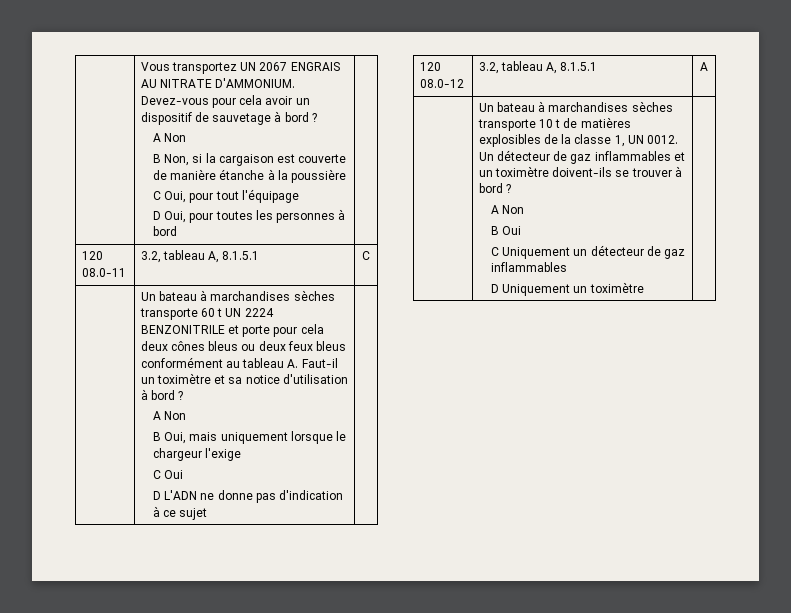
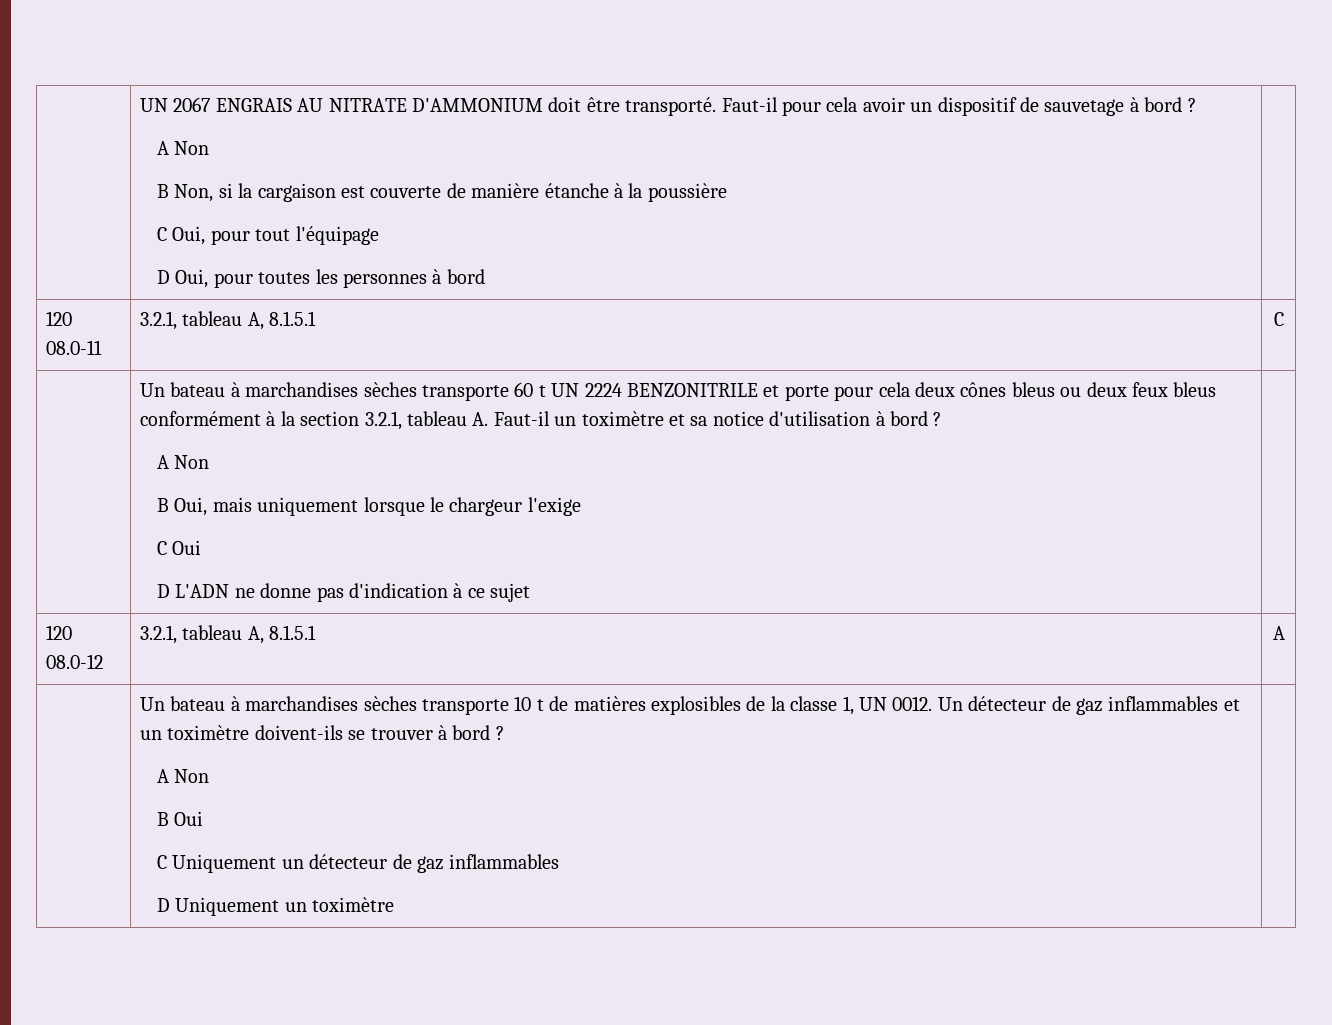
- Vous transportez UN 2067 ENGRAIS AU NITRATE D'AMMONIUM. Devez-vous pour cela avoir un dispositif de sauvetage à bord ?
+ UN 2067 ENGRAIS AU NITRATE D'AMMONIUM doit être transporté. Faut-il pour cela avoir un dispositif de sauvetage à bord ?
- 120 08.0-11 | 3.2, tableau A, 8.1.5.1 | C
+ 120 08.0-11 | 3.2.1, tableau A, 8.1.5.1 | C
- Un bateau à marchandises sèches transporte 60 t UN 2224 BENZONITRILE et porte pour cela deux cônes bleus ou deux feux bleus conformément au tableau A. Faut-il un toximètre et sa notice d'utilisation à bord ?
+ Un bateau à marchandises sèches transporte 60 t UN 2224 BENZONITRILE et porte pour cela deux cônes bleus ou deux feux bleus conformément à la section 3.2.1, tableau A. Faut-il un toximètre et sa notice d'utilisation à bord ?
- 120 08.0-12 | 3.2, tableau A, 8.1.5.1 | A
+ 120 08.0-12 | 3.2.1, tableau A, 8.1.5.1 | A

